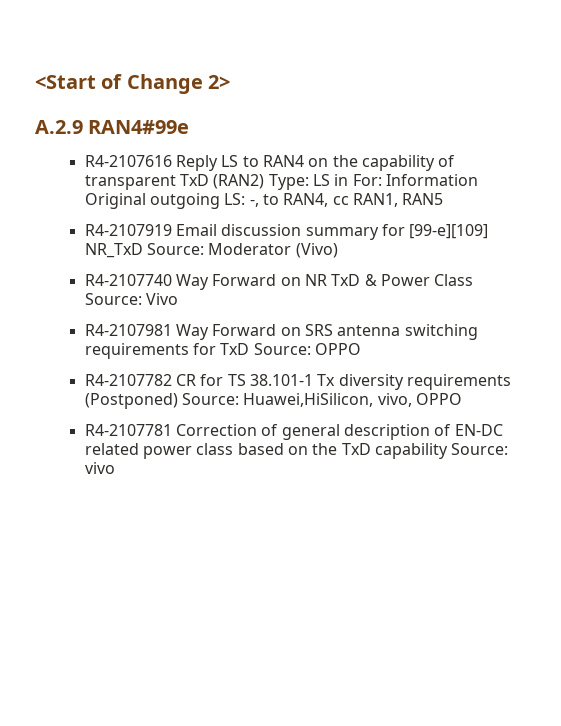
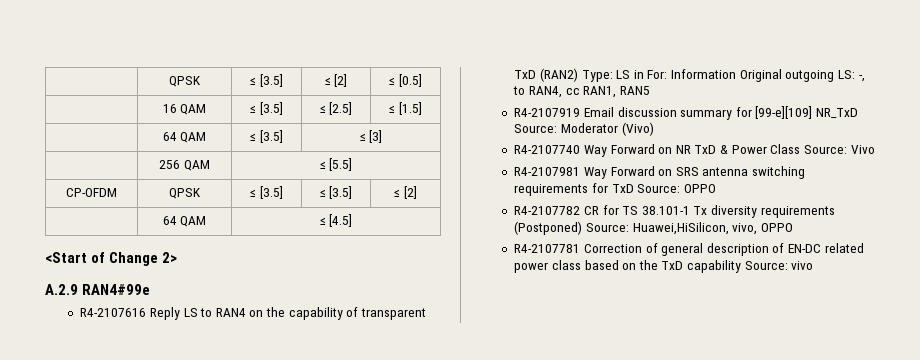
+ | QPSK | ≤ [3.5] | ≤ [2] | ≤ [0.5]
+ | 16 QAM | ≤ [3.5] | ≤ [2.5] | ≤ [1.5]
+ | 64 QAM | ≤ [3.5] | ≤ [3]
+ | 256 QAM | ≤ [5.5]
+ CP-OFDM | QPSK | ≤ [3.5] | ≤ [3.5] | ≤ [2]
+ | 64 QAM | ≤ [4.5]

